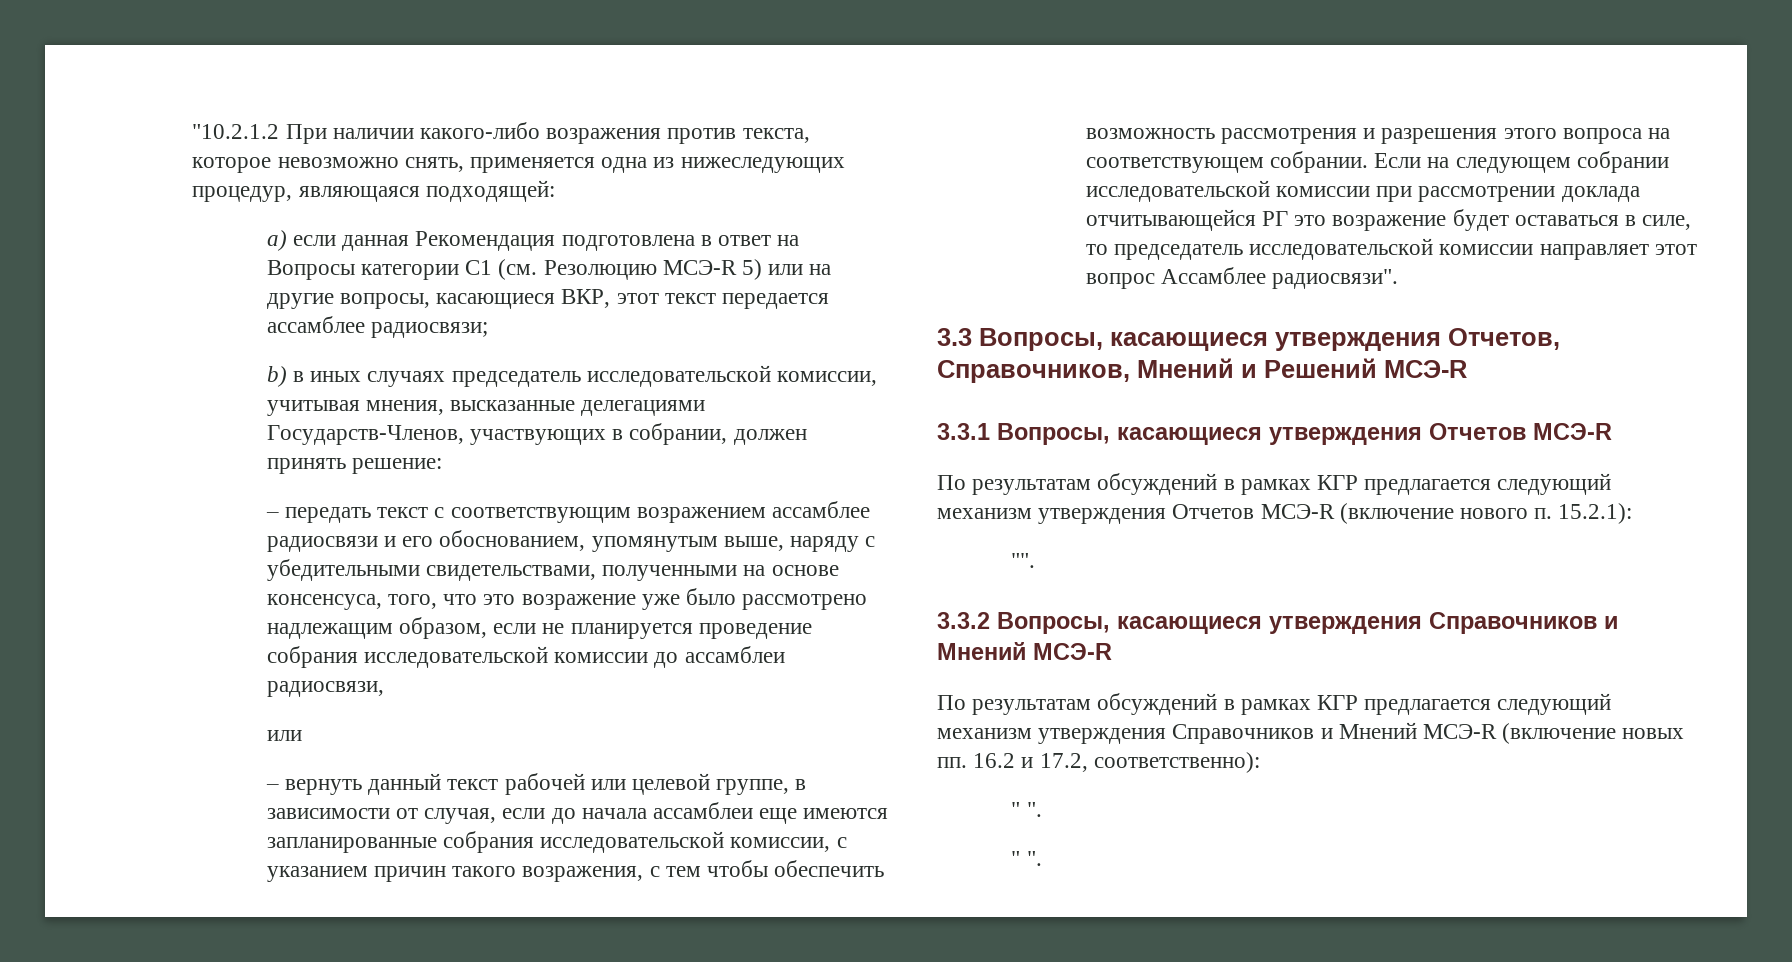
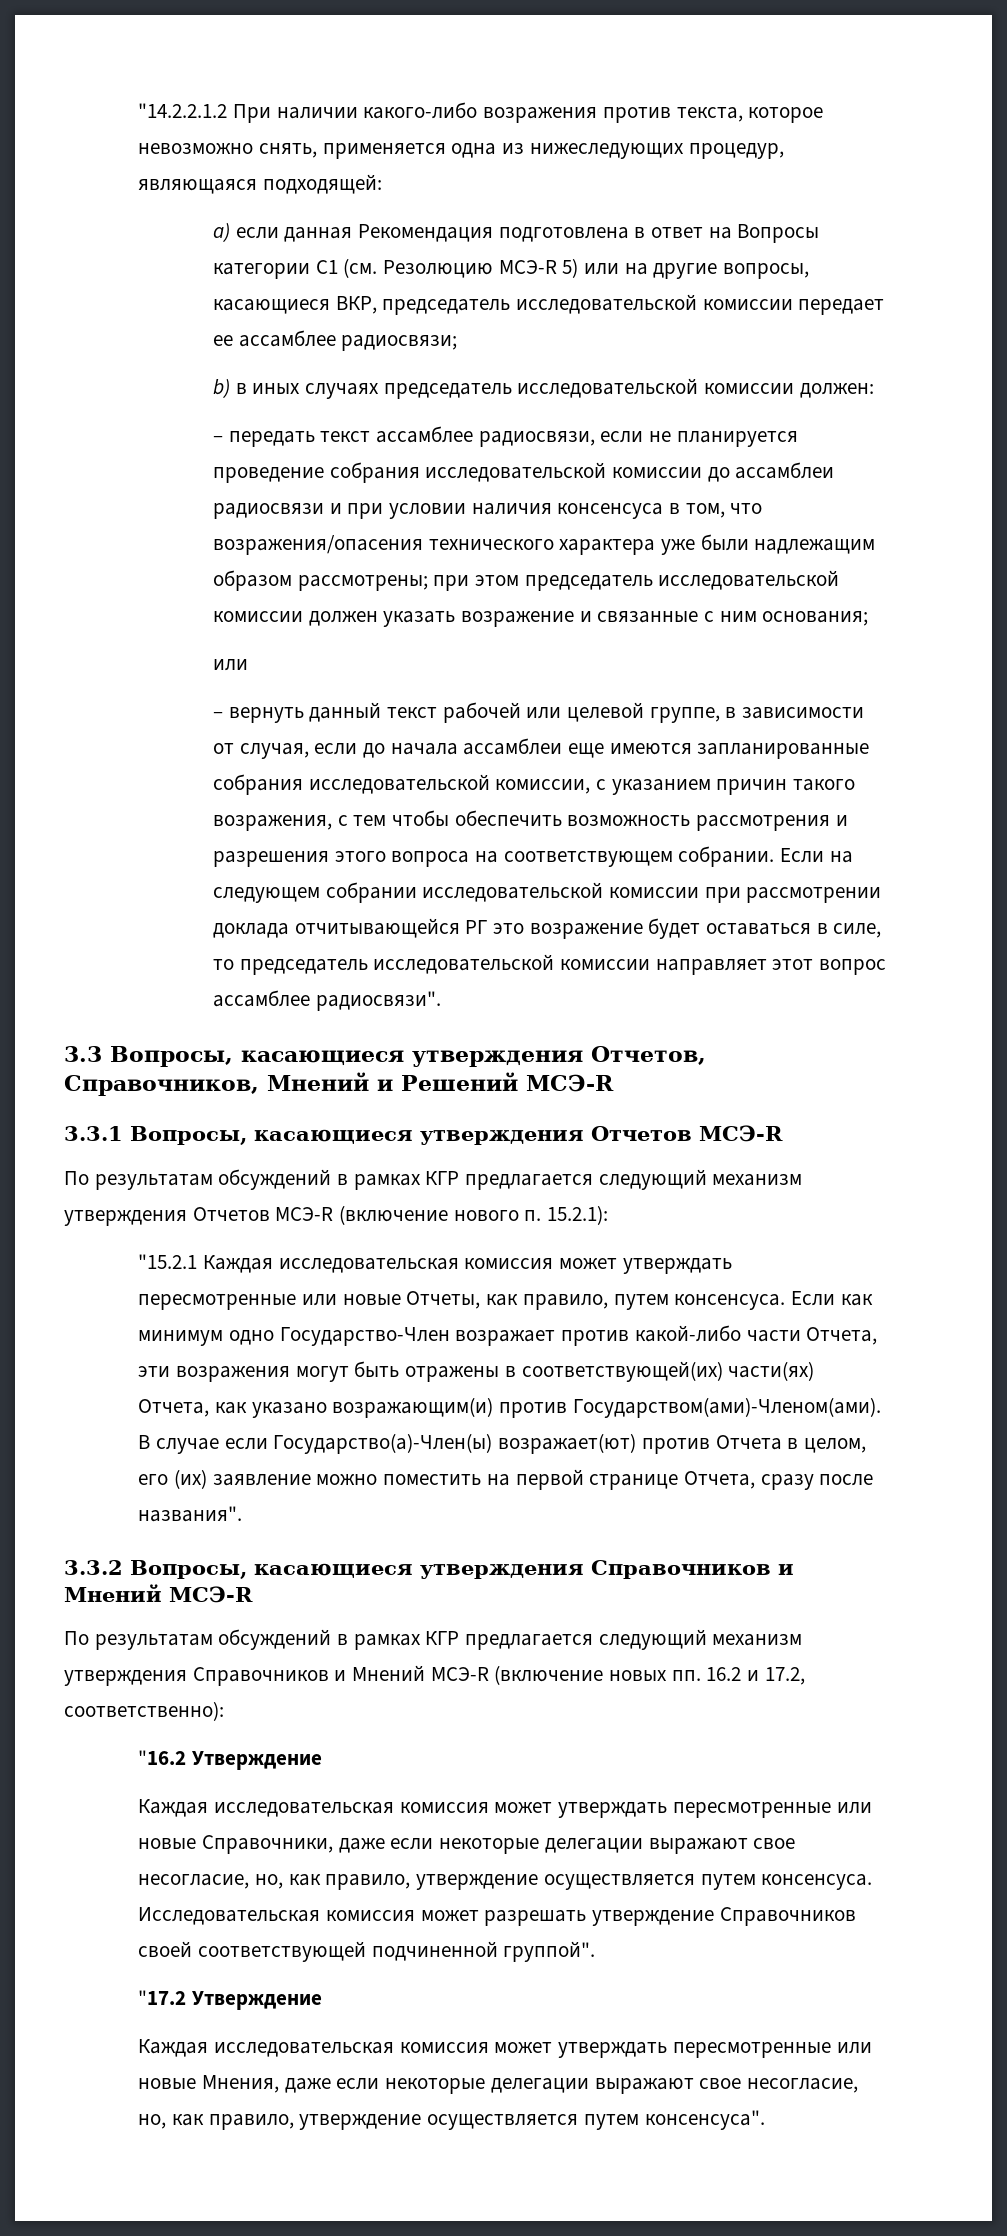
- "10.2.1.2 При наличии какого-либо возражения против текста, которое невозможно снять, применяется одна из нижеследующих процедур, являющаяся подходящей:
+ "14.2.2.1.2 При наличии какого-либо возражения против текста, которое невозможно снять, применяется одна из нижеследующих процедур, являющаяся подходящей:
- a) если данная Рекомендация подготовлена в ответ на Вопросы категории С1 (см. Резолюцию МСЭ-R 5) или на другие вопросы, касающиеся ВКР, этот текст передается ассамблее радиосвязи;
+ a) если данная Рекомендация подготовлена в ответ на Вопросы категории С1 (см. Резолюцию МСЭ-R 5) или на другие вопросы, касающиеся ВКР, председатель исследовательской комиссии передает ее ассамблее радиосвязи;
- b) в иных случаях председатель исследовательской комиссии, учитывая мнения, высказанные делегациями Государств-Членов, участвующих в собрании, должен принять решение:
- – передать текст с соответствующим возражением ассамблее радиосвязи и его обоснованием, упомянутым выше, наряду с убедительными свидетельствами, полученными на основе консенсуса, того, что это возражение уже было рассмотрено надлежащим образом, если не планируется проведение собрания исследовательской комиссии до ассамблеи радиосвязи,
+ b) в иных случаях председатель исследовательской комиссии должен:
+ – передать текст ассамблее радиосвязи, если не планируется проведение собрания исследовательской комиссии до ассамблеи радиосвязи и при условии наличия консенсуса в том, что возражения/опасения технического характера уже были надлежащим образом рассмотрены; при этом председатель исследовательской комиссии должен указать возражение и связанные с ним основания;
- Если на следующем собрании исследовательской комиссии при рассмотрении доклада отчитывающейся РГ это возражение будет оставаться в силе, то председатель исследовательской комиссии направляет этот вопрос Ассамблее радиосвязи".
+ Если на следующем собрании исследовательской комиссии при рассмотрении доклада отчитывающейся РГ это возражение будет оставаться в силе, то председатель исследовательской комиссии направляет этот вопрос ассамблее радиосвязи".
- "".
+ "15.2.1 Каждая исследовательская комиссия может утверждать пересмотренные или новые Отчеты, как правило, путем консенсуса. Если как минимум одно Государство-Член возражает против какой-либо части Отчета, эти возражения могут быть отражены в соответствующей(их) части(ях) Отчета, как указано возражающим(и) против Государством(ами)-Членом(ами). В случае если Государство(а)-Член(ы) возражает(ют) против Отчета в целом, его (их) заявление можно поместить на первой странице Отчета, сразу после названия".
  По результатам обсуждений в рамках КГР предлагается следующий механизм утверждения Справочников и Мнений МСЭ-R (включение новых пп. 16.2 и 17.2, соответственно):
- " ".
- " ".
+ "16.2 Утверждение
+ Каждая исследовательская комиссия может утверждать пересмотренные или новые Справочники, даже если некоторые делегации выражают свое несогласие, но, как правило, утверждение осуществляется путем консенсуса. Исследовательская комиссия может разрешать утверждение Справочников своей соответствующей подчиненной группой".
+ "17.2 Утверждение
+ Каждая исследовательская комиссия может утверждать пересмотренные или новые Мнения, даже если некоторые делегации выражают свое несогласие, но, как правило, утверждение осуществляется путем консенсуса".

